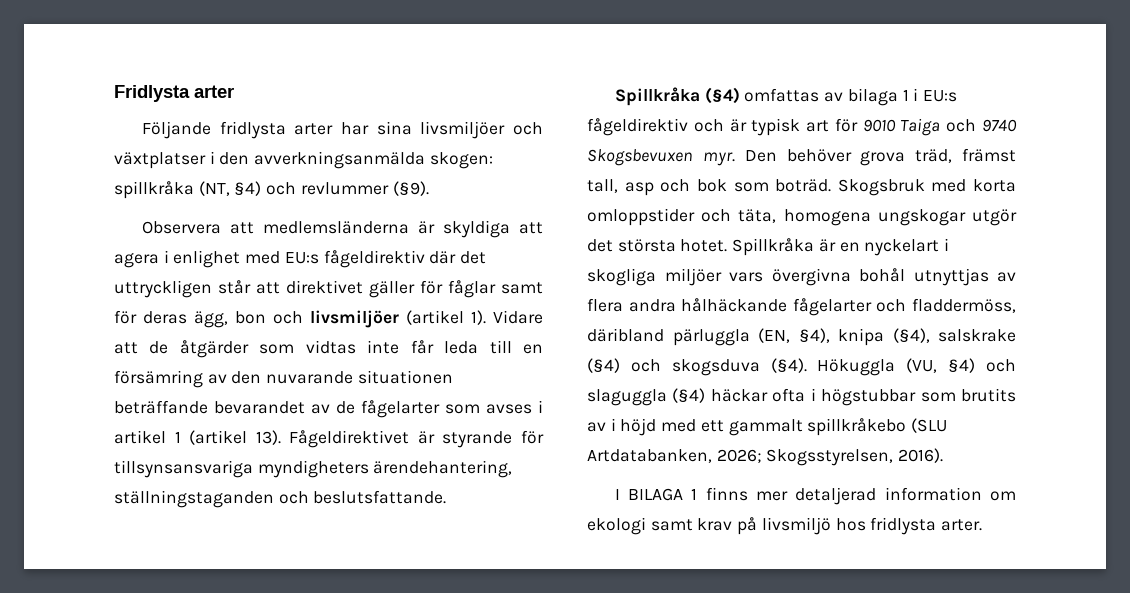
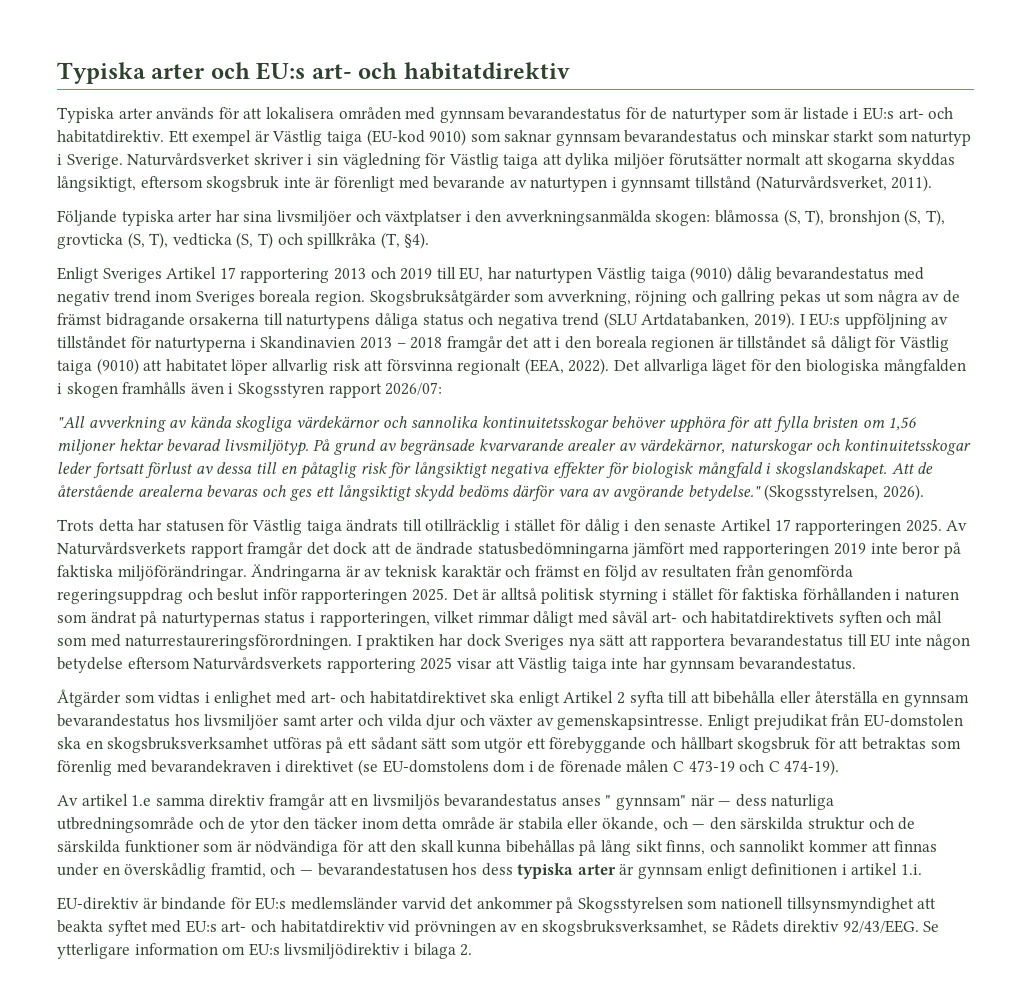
- Fridlysta arter
+ Typiska arter och EU:s art- och habitatdirektiv
+ Typiska arter används för att lokalisera områden med gynnsam bevarandestatus för de naturtyper som är listade i EU:s art- och habitatdirektiv. Ett exempel är Västlig taiga (EU-kod 9010) som saknar gynnsam bevarandestatus och minskar starkt som naturtyp i Sverige. Naturvårdsverket skriver i sin vägledning för Västlig taiga att dylika miljöer förutsätter normalt att skogarna skyddas långsiktigt, eftersom skogsbruk inte är förenligt med bevarande av naturtypen i gynnsamt tillstånd (Naturvårdsverket, 2011).
- Följande fridlysta arter har sina livsmiljöer och växtplatser i den avverkningsanmälda skogen: spillkråka (NT, §4) och revlummer (§9).
- Observera att medlemsländerna är skyldiga att agera i enlighet med EU:s fågeldirektiv där det uttryckligen står att direktivet gäller för fåglar samt för deras ägg, bon och livsmiljöer (artikel 1). Vidare att de åtgärder som vidtas inte får leda till en försämring av den nuvarande situationen beträffande bevarandet av de fågelarter som avses i artikel 1 (artikel 13). Fågeldirektivet är styrande för tillsynsansvariga myndigheters ärendehantering, ställningstaganden och beslutsfattande.
- Spillkråka (§4) omfattas av bilaga 1 i EU:s fågeldirektiv och är typisk art för 9010 Taiga och 9740 Skogsbevuxen myr. Den behöver grova träd, främst tall, asp och bok som boträd. Skogsbruk med korta omloppstider och täta, homogena ungskogar utgör det största hotet. Spillkråka är en nyckelart i skogliga miljöer vars övergivna bohål utnyttjas av flera andra hålhäckande fågelarter och fladdermöss, däribland pärluggla (EN, §4), knipa (§4), salskrake (§4) och skogsduva (§4). Hökuggla (VU, §4) och slaguggla (§4) häckar ofta i högstubbar som brutits av i höjd med ett gammalt spillkråkebo (SLU Artdatabanken, 2026; Skogsstyrelsen, 2016).
- I BILAGA 1 finns mer detaljerad information om ekologi samt krav på livsmiljö hos fridlysta arter.
+ Följande typiska arter har sina livsmiljöer och växtplatser i den avverkningsanmälda skogen: blåmossa (S, T), bronshjon (S, T), grovticka (S, T), vedticka (S, T) och spillkråka (T, §4).
+ Enligt Sveriges Artikel 17 rapportering 2013 och 2019 till EU, har naturtypen Västlig taiga (9010) dålig bevarandestatus med negativ trend inom Sveriges boreala region. Skogsbruksåtgärder som avverkning, röjning och gallring pekas ut som några av de främst bidragande orsakerna till naturtypens dåliga status och negativa trend (SLU Artdatabanken, 2019). I EU:s uppföljning av tillståndet för naturtyperna i Skandinavien 2013 – 2018 framgår det att i den boreala regionen är tillståndet så dåligt för Västlig taiga (9010) att habitatet löper allvarlig risk att försvinna regionalt (EEA, 2022). Det allvarliga läget för den biologiska mångfalden i skogen framhålls även i Skogsstyren rapport 2026/07:
+ "All avverkning av kända skogliga värdekärnor och sannolika kontinuitetsskogar behöver upphöra för att fylla bristen om 1,56 miljoner hektar bevarad livsmiljötyp. På grund av begränsade kvarvarande arealer av värdekärnor, naturskogar och kontinuitetsskogar leder fortsatt förlust av dessa till en påtaglig risk för långsiktigt negativa effekter för biologisk mångfald i skogslandskapet. Att de återstående arealerna bevaras och ges ett långsiktigt skydd bedöms därför vara av avgörande betydelse." (Skogsstyrelsen, 2026).
+ Trots detta har statusen för Västlig taiga ändrats till otillräcklig i stället för dålig i den senaste Artikel 17 rapporteringen 2025. Av Naturvårdsverkets rapport framgår det dock att de ändrade statusbedömningarna jämfört med rapporteringen 2019 inte beror på faktiska miljöförändringar. Ändringarna är av teknisk karaktär och främst en följd av resultaten från genomförda regeringsuppdrag och beslut inför rapporteringen 2025. Det är alltså politisk styrning i stället för faktiska förhållanden i naturen som ändrat på naturtypernas status i rapporteringen, vilket rimmar dåligt med såväl art- och habitatdirektivets syften och mål som med naturrestaureringsförordningen. I praktiken har dock Sveriges nya sätt att rapportera bevarandestatus till EU inte någon betydelse eftersom Naturvårdsverkets rapportering 2025 visar att Västlig taiga inte har gynnsam bevarandestatus.
+ Åtgärder som vidtas i enlighet med art- och habitatdirektivet ska enligt Artikel 2 syfta till att bibehålla eller återställa en gynnsam bevarandestatus hos livsmiljöer samt arter och vilda djur och växter av gemenskapsintresse. Enligt prejudikat från EU-domstolen ska en skogsbruksverksamhet utföras på ett sådant sätt som utgör ett förebyggande och hållbart skogsbruk för att betraktas som förenlig med bevarandekraven i direktivet (se EU-domstolens dom i de förenade målen C 473-19 och C 474-19).
+ Av artikel 1.e samma direktiv framgår att en livsmiljös bevarandestatus anses " gynnsam" när — dess naturliga utbredningsområde och de ytor den täcker inom detta område är stabila eller ökande, och — den särskilda struktur och de särskilda funktioner som är nödvändiga för att den skall kunna bibehållas på lång sikt finns, och sannolikt kommer att finnas under en överskådlig framtid, och — bevarandestatusen hos dess typiska arter är gynnsam enligt definitionen i artikel 1.i.
+ EU-direktiv är bindande för EU:s medlemsländer varvid det ankommer på Skogsstyrelsen som nationell tillsynsmyndighet att beakta syftet med EU:s art- och habitatdirektiv vid prövningen av en skogsbruksverksamhet, se Rådets direktiv 92/43/EEG. Se ytterligare information om EU:s livsmiljödirektiv i bilaga 2.

